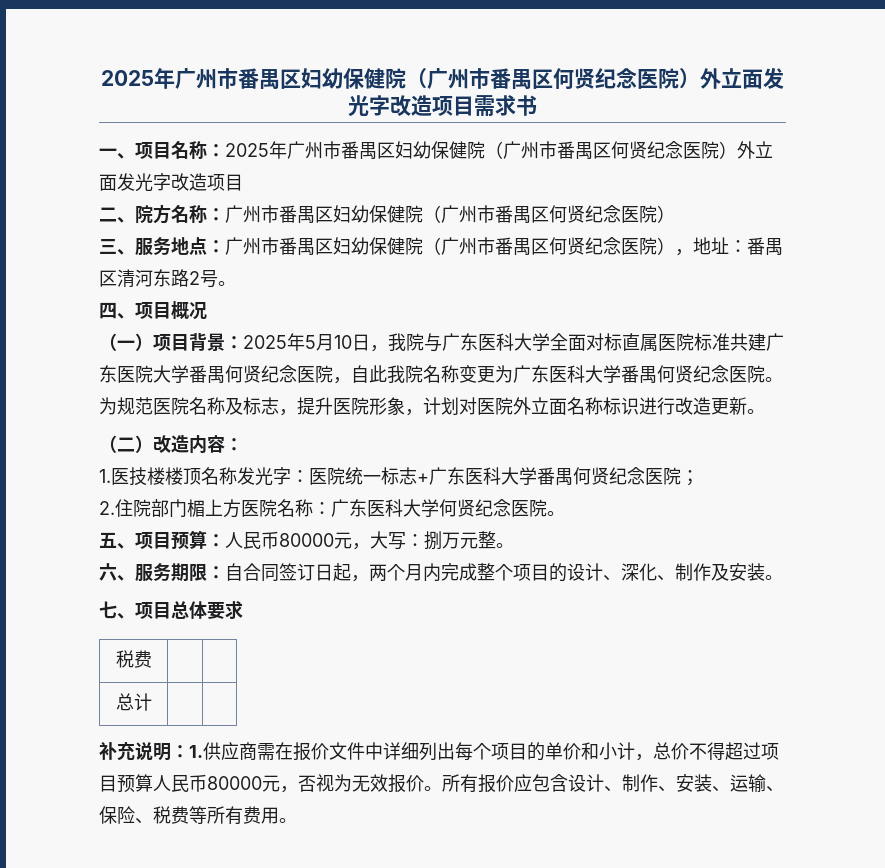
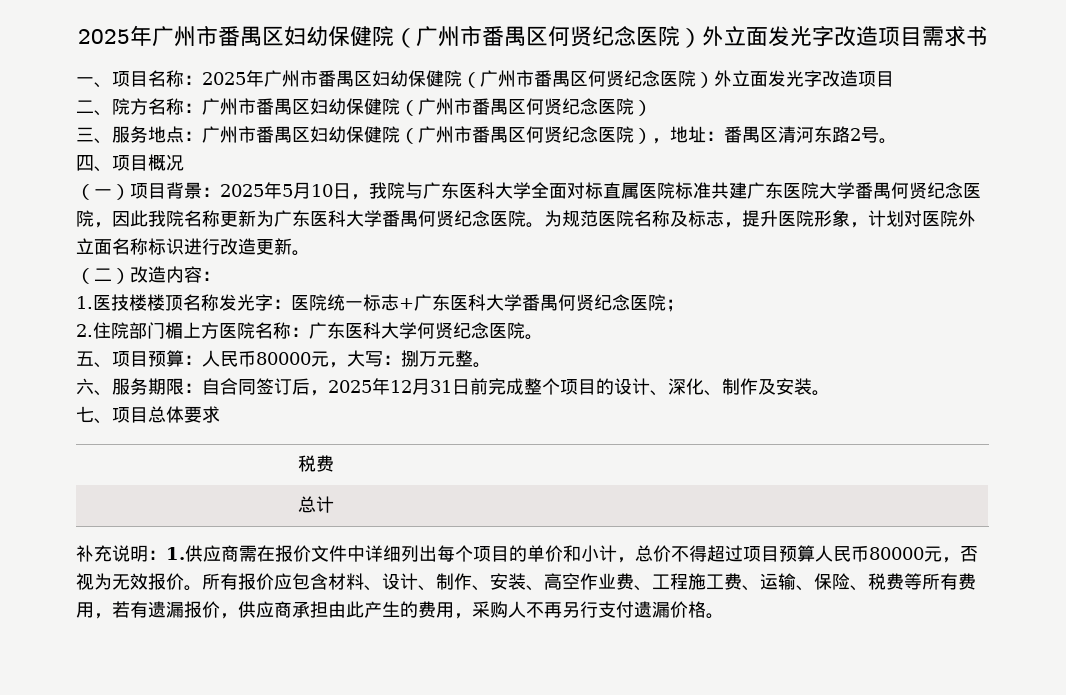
- （一）项目背景：2025年5月10日，我院与广东医科大学全面对标直属医院标准共建广东医院大学番禺何贤纪念医院，自此我院名称变更为广东医科大学番禺何贤纪念医院。
+ （一）项目背景：2025年5月10日，我院与广东医科大学全面对标直属医院标准共建广东医院大学番禺何贤纪念医院，因此我院名称更新为广东医科大学番禺何贤纪念医院。
- 六、服务期限：自合同签订日起，两个月内完成整个项目的设计、深化、制作及安装。
+ 六、服务期限：自合同签订后，2025年12月31日前完成整个项目的设计、深化、制作及安装。
- 所有报价应包含设计、制作、安装、运输、保险、税费等所有费用。
+ 所有报价应包含材料、设计、制作、安装、高空作业费、工程施工费、运输、保险、税费等所有费用，若有遗漏报价，供应商承担由此产生的费用，采购人不再另行支付遗漏价格。

